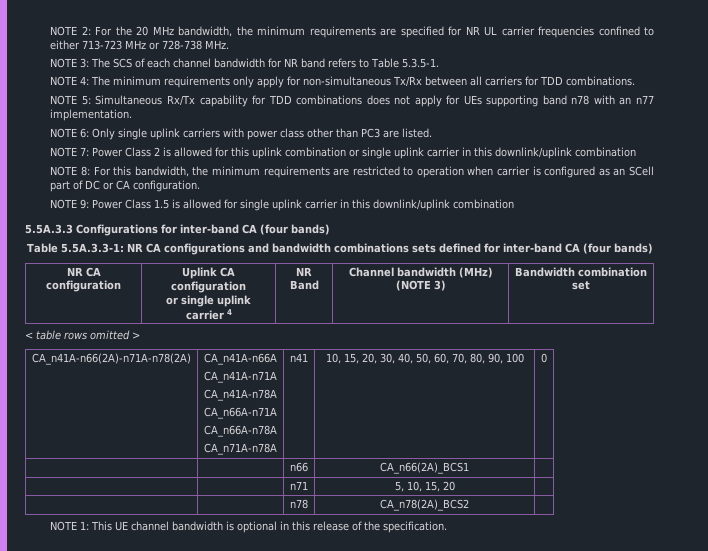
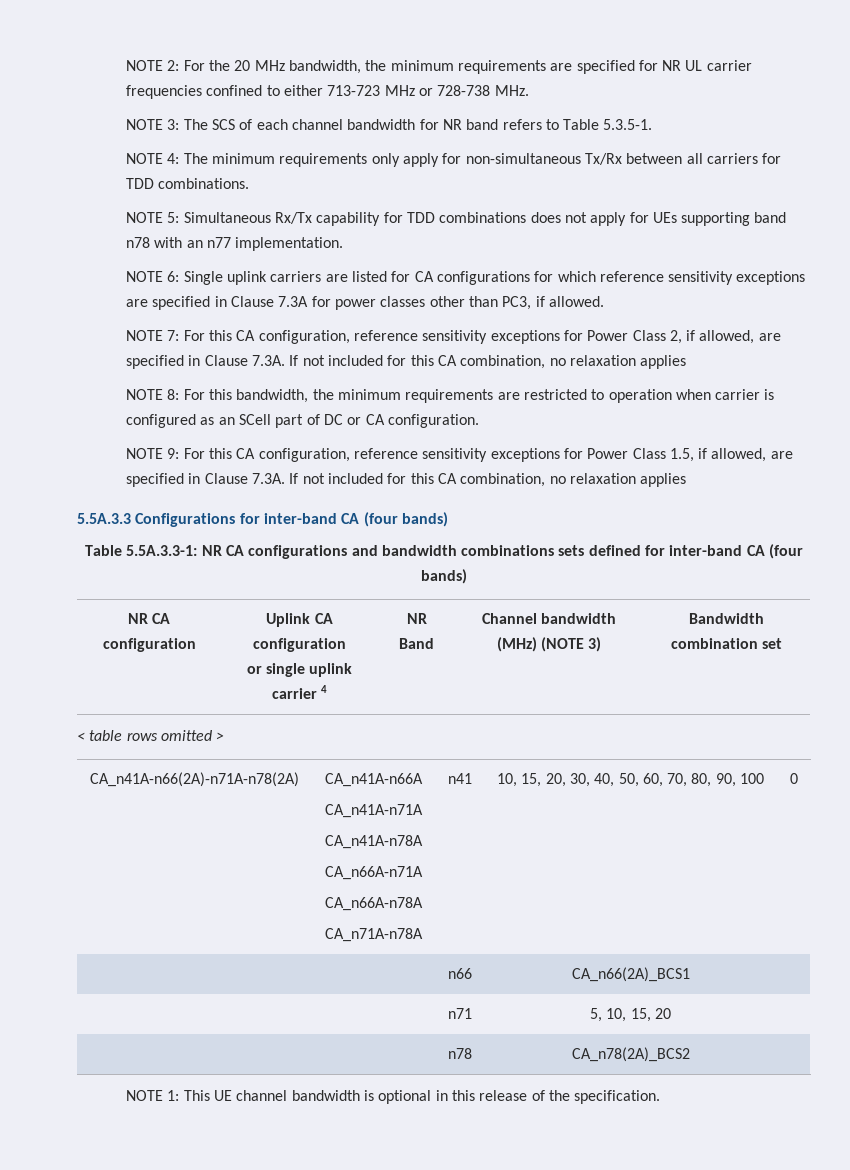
- NOTE 6: Only single uplink carriers with power class other than PC3 are listed.
- NOTE 7: Power Class 2 is allowed for this uplink combination or single uplink carrier in this downlink/uplink combination
+ NOTE 6: Single uplink carriers are listed for CA configurations for which reference sensitivity exceptions are specified in Clause 7.3A for power classes other than PC3, if allowed.
+ NOTE 7: For this CA configuration, reference sensitivity exceptions for Power Class 2, if allowed, are specified in Clause 7.3A. If not included for this CA combination, no relaxation applies
- NOTE 9: Power Class 1.5 is allowed for single uplink carrier in this downlink/uplink combination
+ NOTE 9: For this CA configuration, reference sensitivity exceptions for Power Class 1.5, if allowed, are specified in Clause 7.3A. If not included for this CA combination, no relaxation applies

